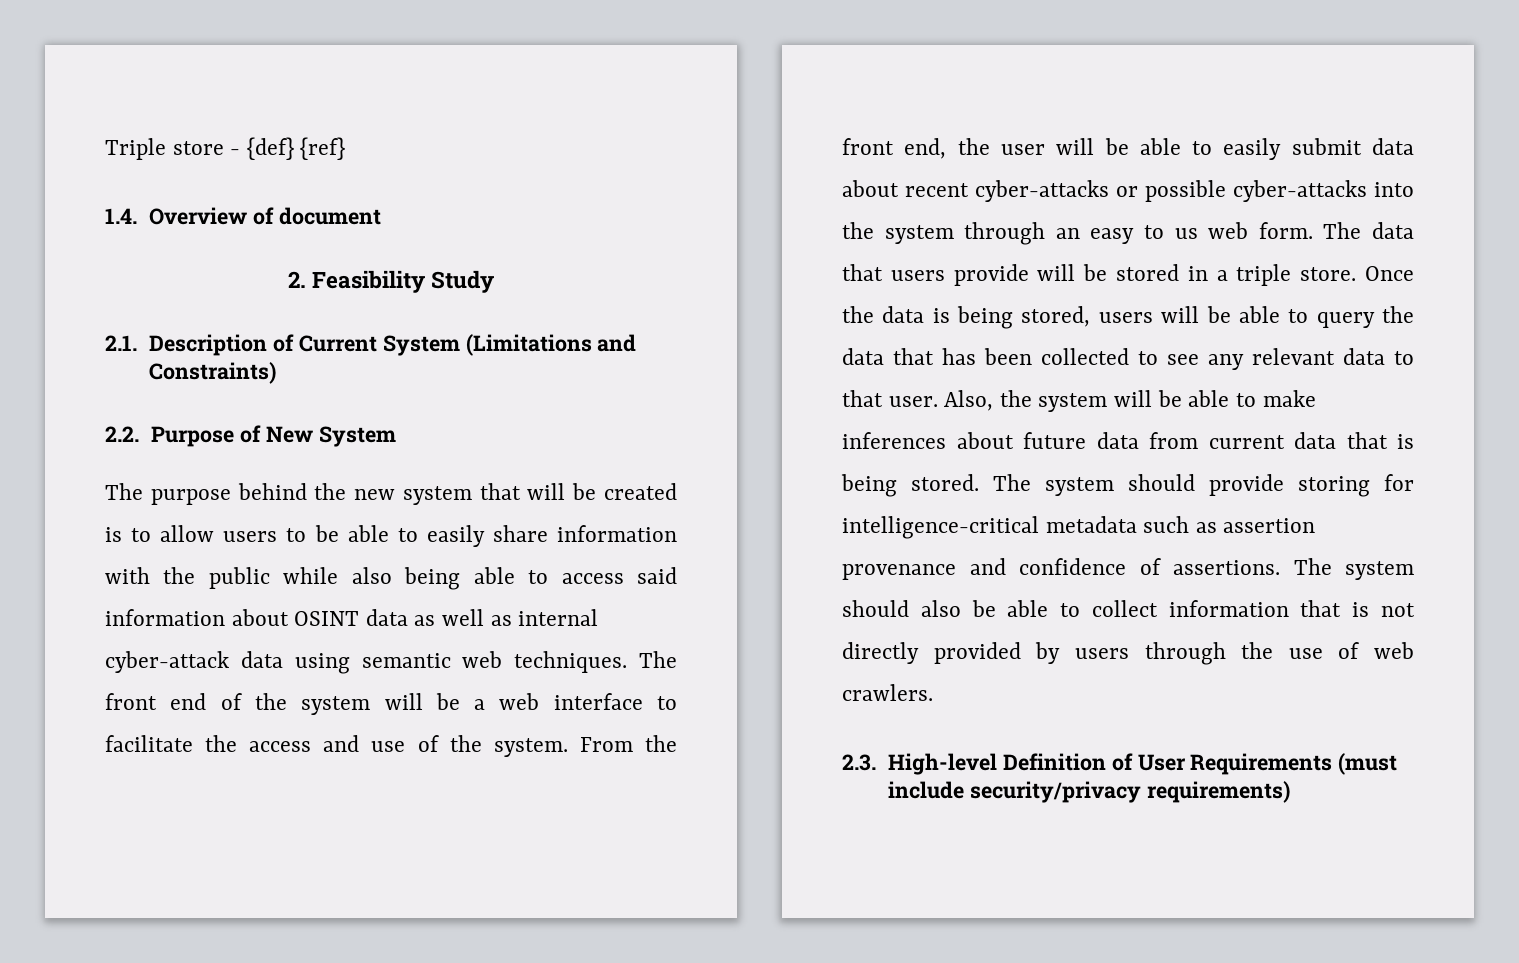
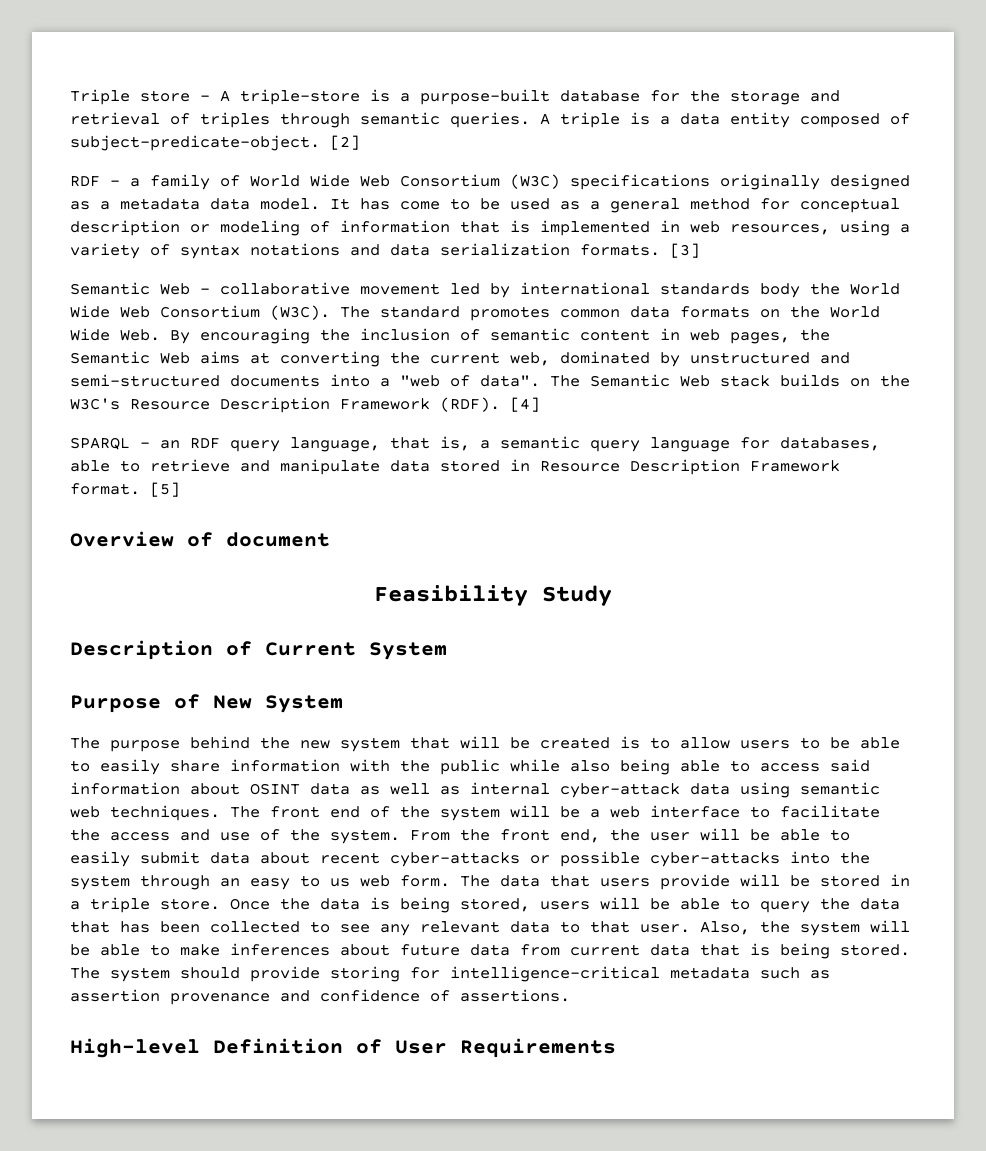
- Triple store - {def} {ref}
- 1.4. Overview of document
+ Triple store - A triple-store is a purpose-built database for the storage and retrieval of triples through semantic queries. A triple is a data entity composed of subject-predicate-object. [2]
+ RDF - a family of World Wide Web Consortium (W3C) specifications originally designed as a metadata data model. It has come to be used as a general method for conceptual description or modeling of information that is implemented in web resources, using a variety of syntax notations and data serialization formats. [3]
+ Semantic Web - collaborative movement led by international standards body the World Wide Web Consortium (W3C). The standard promotes common data formats on the World Wide Web. By encouraging the inclusion of semantic content in web pages, the Semantic Web aims at converting the current web, dominated by unstructured and semi-structured documents into a "web of data". The Semantic Web stack builds on the W3C's Resource Description Framework (RDF). [4]
+ SPARQL - an RDF query language, that is, a semantic query language for databases, able to retrieve and manipulate data stored in Resource Description Framework format. [5]
+ Overview of document
- 2. Feasibility Study
+ Feasibility Study
- 2.1. Description of Current System (Limitations and Constraints)
- 2.2. Purpose of New System
+ Description of Current System
+ Purpose of New System
- The system should provide storing for intelligence-critical metadata such as assertion provenance and confidence of assertions. The system should also be able to collect information that is not directly provided by users through the use of web crawlers.
- 2.3. High-level Definition of User Requirements (must include security/privacy requirements)
+ The system should provide storing for intelligence-critical metadata such as assertion provenance and confidence of assertions.
+ High-level Definition of User Requirements

